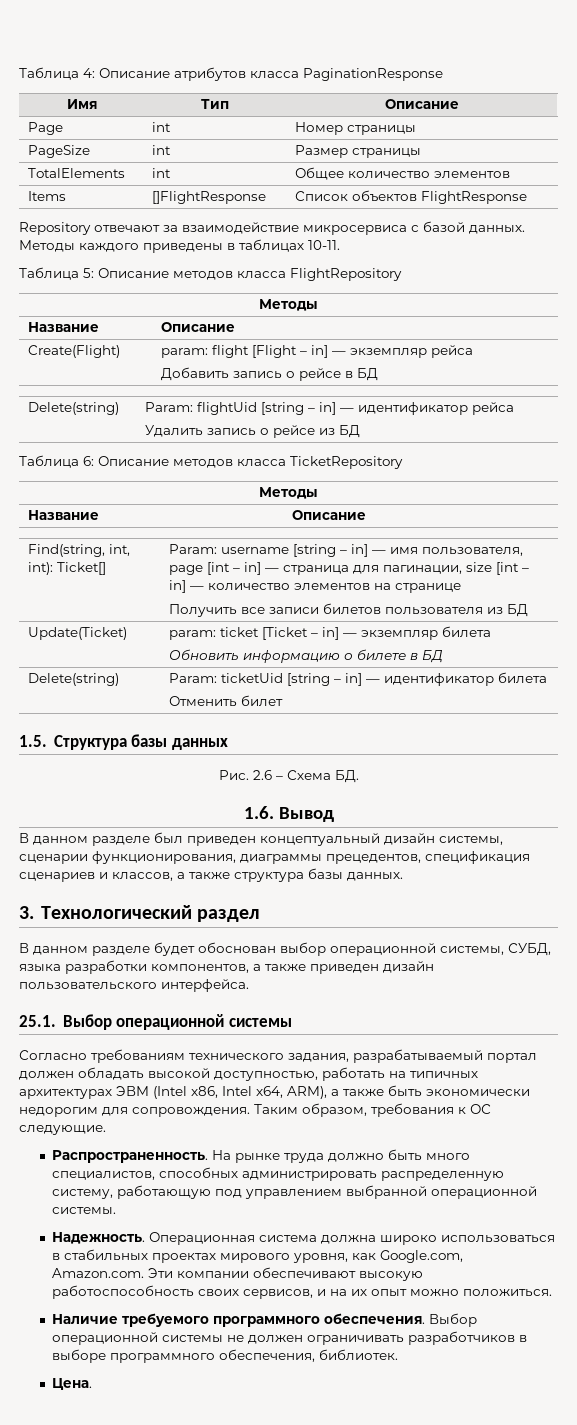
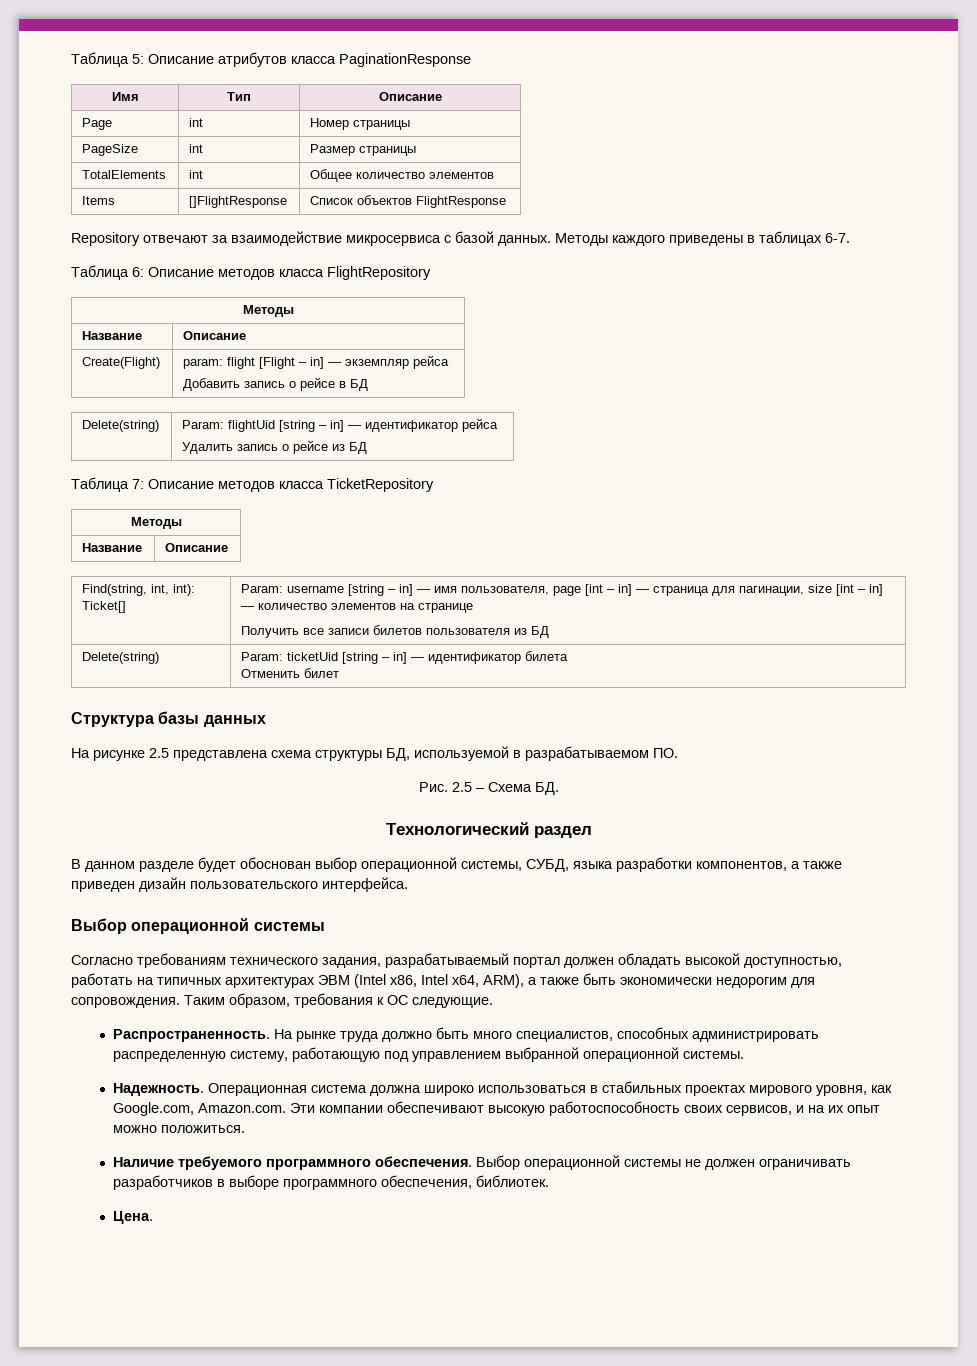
- Таблица 4: Описание атрибутов класса PaginationResponse
+ Таблица 5: Описание атрибутов класса PaginationResponse
- Методы каждого приведены в таблицах 10-11.
- Таблица 5: Описание методов класса FlightRepository
+ Методы каждого приведены в таблицах 6-7.
+ Таблица 6: Описание методов класса FlightRepository
- Таблица 6: Описание методов класса TicketRepository
+ Таблица 7: Описание методов класса TicketRepository
- Update(Ticket) | param: ticket [Ticket – in] — экземпляр билета
- Обновить информацию о билете в БД
- 1.5. Структура базы данных
+ Структура базы данных
+ На рисунке 2.5 представлена схема структуры БД, используемой в разрабатываемом ПО.
- Рис. 2.6 – Схема БД.
+ Рис. 2.5 – Схема БД.
- 1.6. Вывод
- В данном разделе был приведен концептуальный дизайн системы, сценарии функционирования, диаграммы прецедентов, спецификация сценариев и классов, а также структура базы данных.
- 3. Технологический раздел
+ Технологический раздел
  В данном разделе будет обоснован выбор операционной системы, СУБД, языка разработки компонентов, а также приведен дизайн пользовательского интерфейса.
- 25.1. Выбор операционной системы
+ Выбор операционной системы

